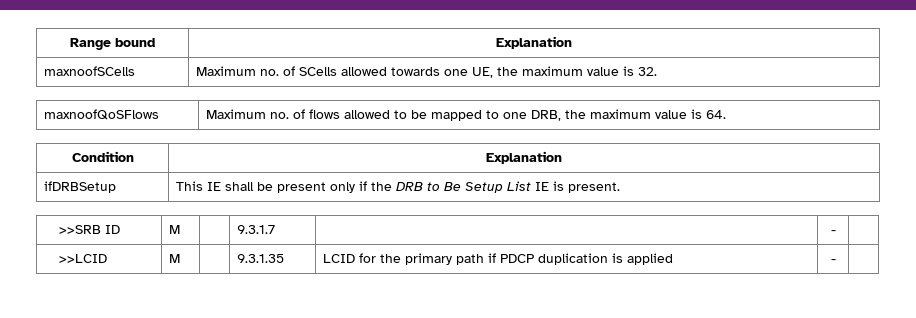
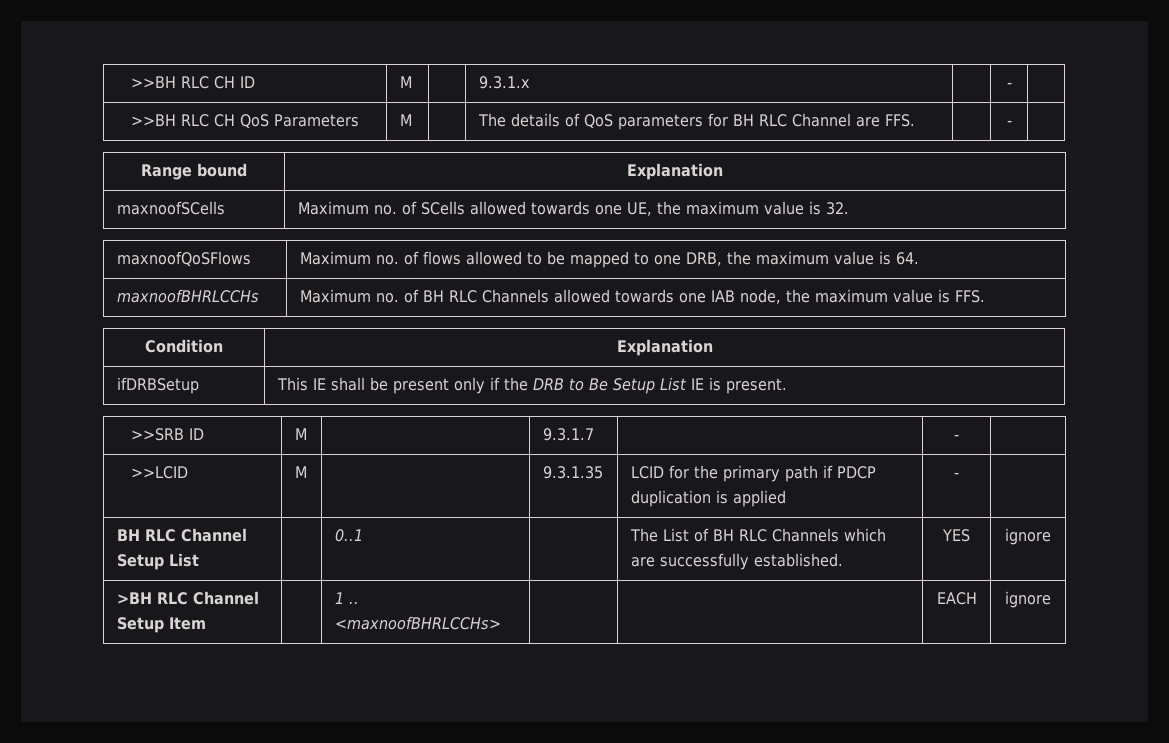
+ >>BH RLC CH ID | M | | 9.3.1.x | | - |
+ >>BH RLC CH QoS Parameters | M | | The details of QoS parameters for BH RLC Channel are FFS. | | - |
+ maxnoofBHRLCCHs | Maximum no. of BH RLC Channels allowed towards one IAB node, the maximum value is FFS.
+ BH RLC Channel Setup List | | 0..1 | | The List of BH RLC Channels which are successfully established. | YES | ignore
+ >BH RLC Channel Setup Item | | 1 .. <maxnoofBHRLCCHs> | | | EACH | ignore

